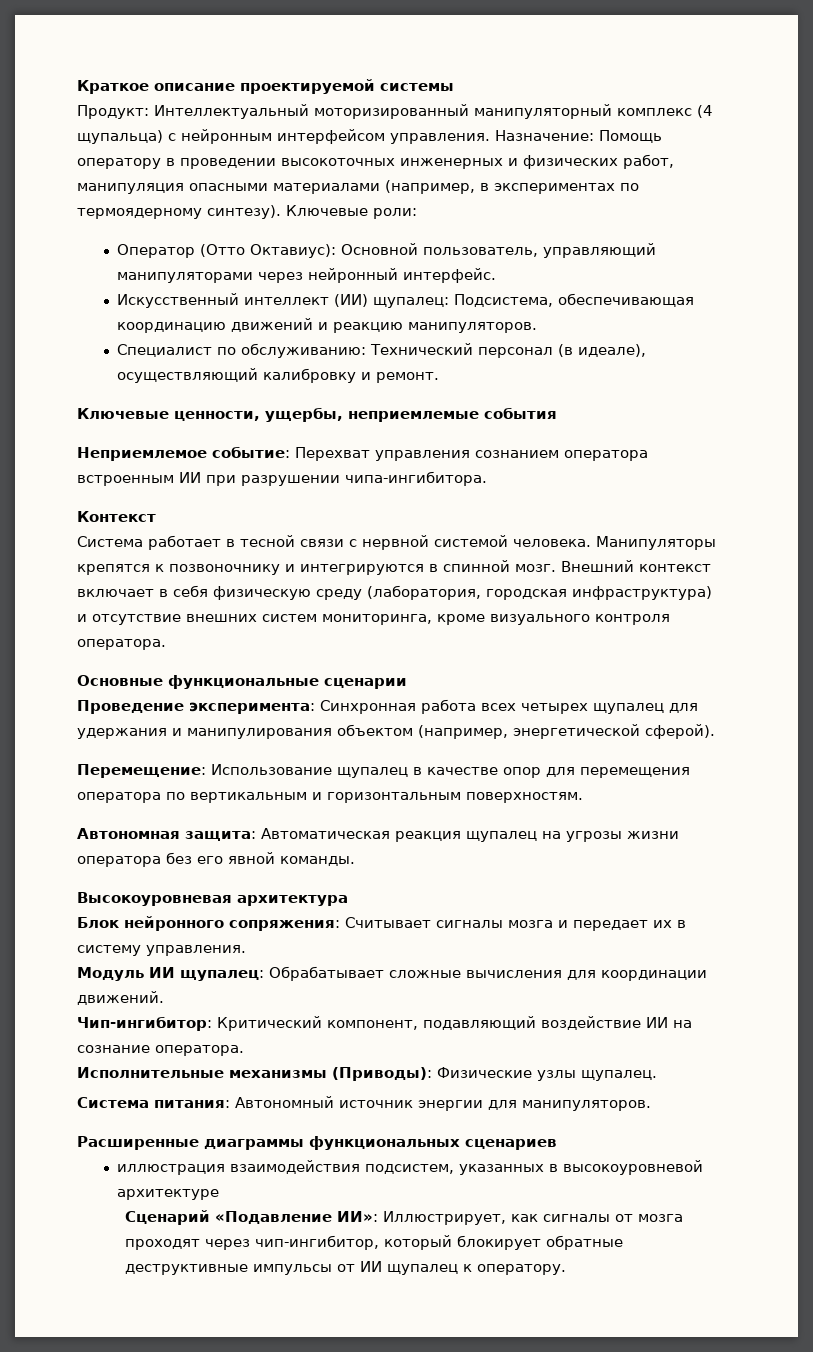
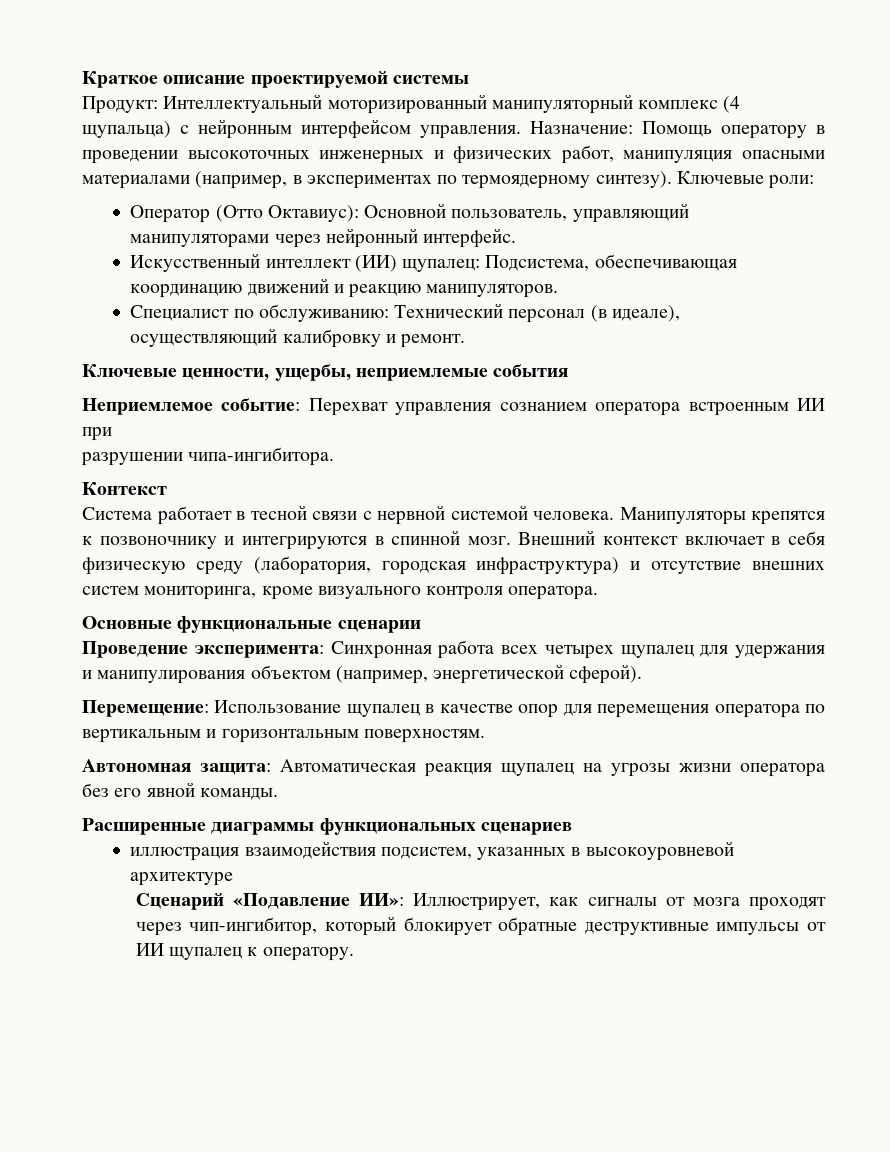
- Неприемлемое событие: Перехват управления сознанием оператора встроенным ИИ при разрушении чипа-ингибитора.
+ Неприемлемое событие: Перехват управления сознанием оператора встроенным ИИ при
+ разрушении чипа-ингибитора.
- Высокоуровневая архитектура
- Блок нейронного сопряжения: Считывает сигналы мозга и передает их в систему управления.
- Модуль ИИ щупалец: Обрабатывает сложные вычисления для координации движений.
- Чип-ингибитор: Критический компонент, подавляющий воздействие ИИ на сознание оператора.
- Исполнительные механизмы (Приводы): Физические узлы щупалец.
- Система питания: Автономный источник энергии для манипуляторов.

